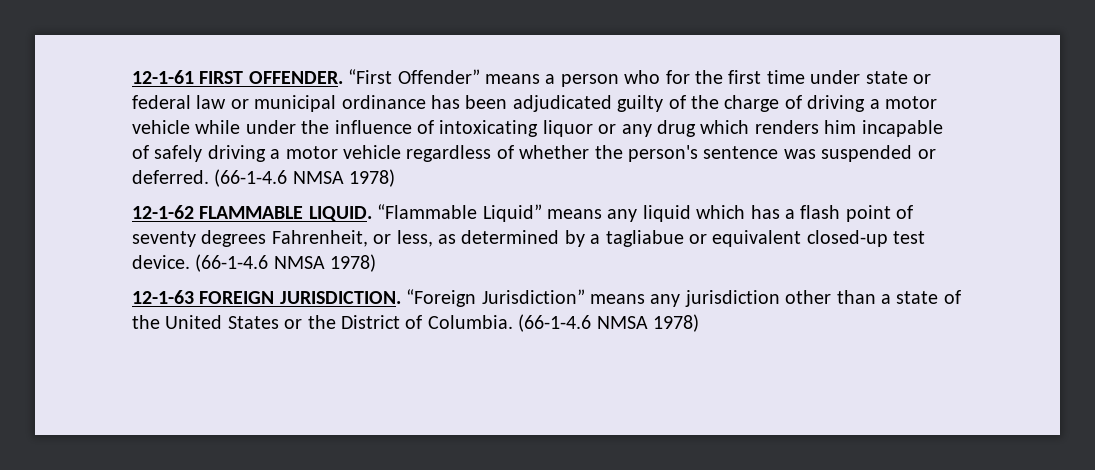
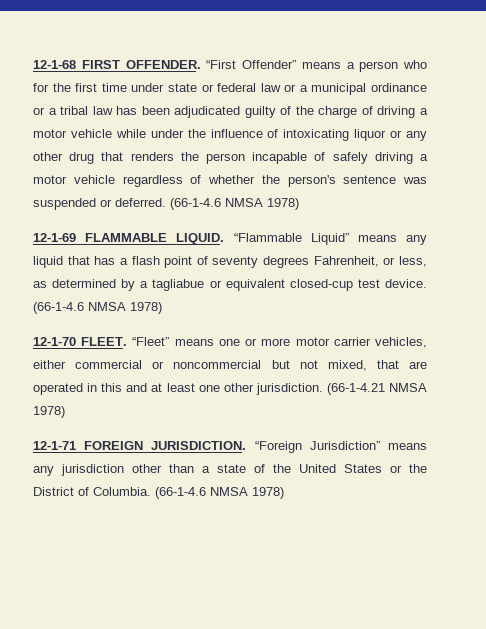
- 12-1-61 FIRST OFFENDER.
+ 12-1-68 FIRST OFFENDER.
- “First Offender” means a person who for the first time under state or federal law or municipal ordinance has been adjudicated guilty of the charge of driving a motor vehicle while under the influence of intoxicating liquor or any drug which renders him incapable of safely driving a motor vehicle regardless of whether the person's sentence was suspended or deferred.
+ “First Offender” means a person who for the first time under state or federal law or a municipal ordinance or a tribal law has been adjudicated guilty of the charge of driving a motor vehicle while under the influence of intoxicating liquor or any other drug that renders the person incapable of safely driving a motor vehicle regardless of whether the person's sentence was suspended or deferred.
- 12-1-62 FLAMMABLE LIQUID.
+ 12-1-69 FLAMMABLE LIQUID.
- “Flammable Liquid” means any liquid which has a flash point of seventy degrees Fahrenheit, or less, as determined by a tagliabue or equivalent closed-up test device.
+ “Flammable Liquid” means any liquid that has a flash point of seventy degrees Fahrenheit, or less, as determined by a tagliabue or equivalent closed-cup test device.
- 12-1-63 FOREIGN JURISDICTION.
+ 12-1-70 FLEET. “Fleet” means one or more motor carrier vehicles, either commercial or noncommercial but not mixed, that are operated in this and at least one other jurisdiction. (66-1-4.21 NMSA 1978)
+ 12-1-71 FOREIGN JURISDICTION.

